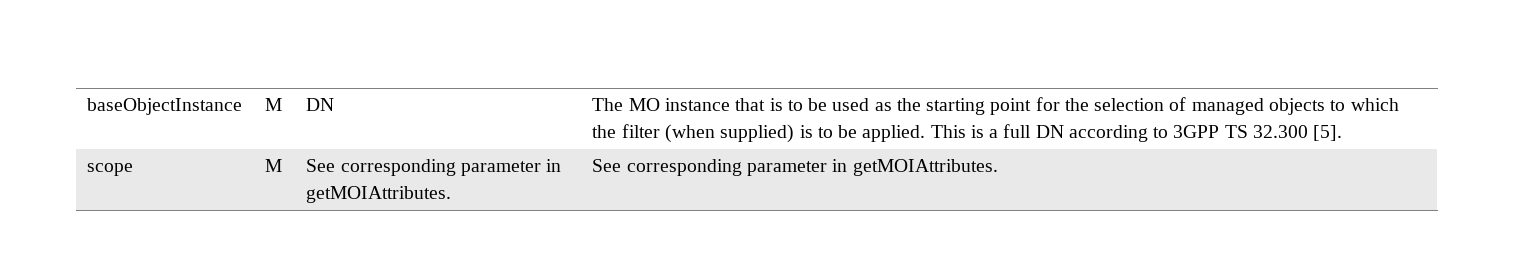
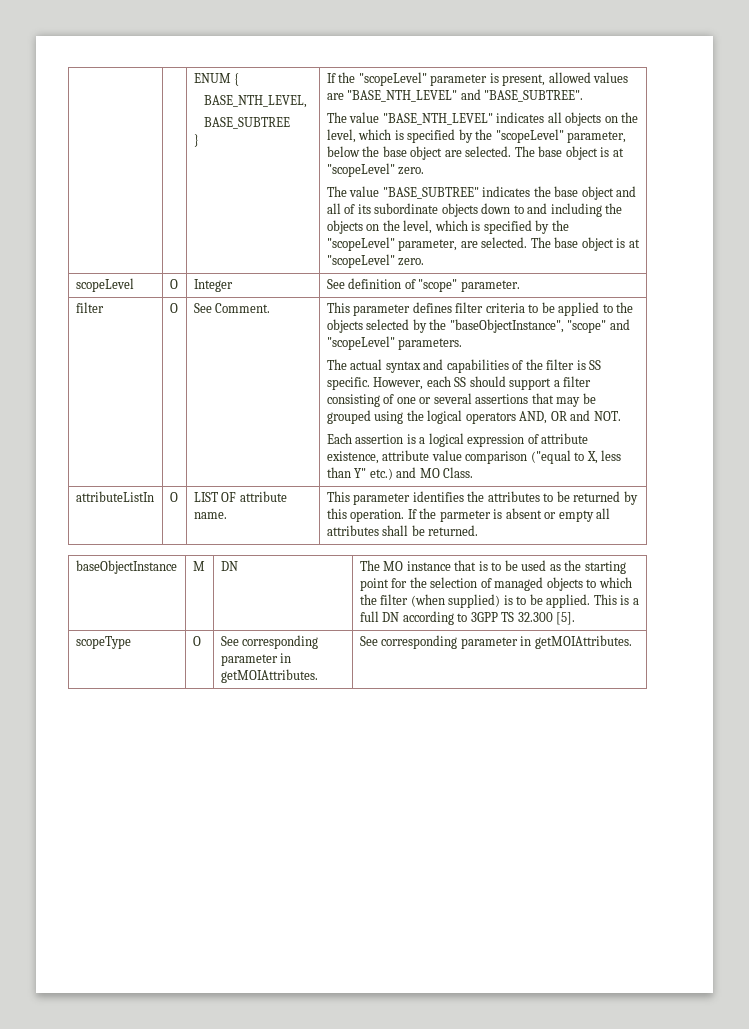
+ ENUM {
+ BASE_NTH_LEVEL,
+ BASE_SUBTREE
+ } | If the "scopeLevel" parameter is present, allowed values are "BASE_NTH_LEVEL" and "BASE_SUBTREE".
+ The value "BASE_NTH_LEVEL" indicates all objects on the level, which is specified by the "scopeLevel" parameter, below the base object are selected. The base object is at "scopeLevel" zero.
+ The value "BASE_SUBTREE" indicates the base object and all of its subordinate objects down to and including the objects on the level, which is specified by the "scopeLevel" parameter, are selected. The base object is at "scopeLevel" zero.
+ scopeLevel | O | Integer | See definition of "scope" parameter.
+ filter | O | See Comment. | This parameter defines filter criteria to be applied to the objects selected by the "baseObjectInstance", "scope" and "scopeLevel" parameters.
+ The actual syntax and capabilities of the filter is SS specific. However, each SS should support a filter consisting of one or several assertions that may be grouped using the logical operators AND, OR and NOT.
+ Each assertion is a logical expression of attribute existence, attribute value comparison ("equal to X, less than Y" etc.) and MO Class.
+ attributeListIn | O | LIST OF attribute name. | This parameter identifies the attributes to be returned by this operation. If the parmeter is absent or empty all attributes shall be returned.
- scope | M | See corresponding parameter in getMOIAttributes. | See corresponding parameter in getMOIAttributes.
+ scopeType | O | See corresponding parameter in getMOIAttributes. | See corresponding parameter in getMOIAttributes.

